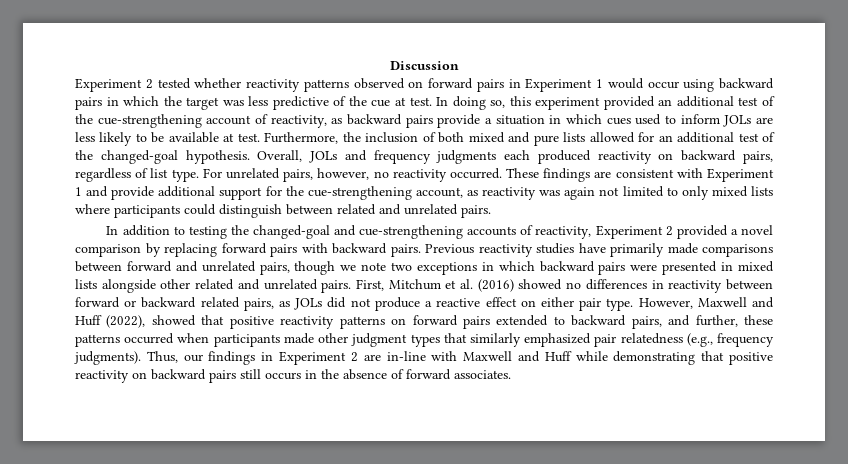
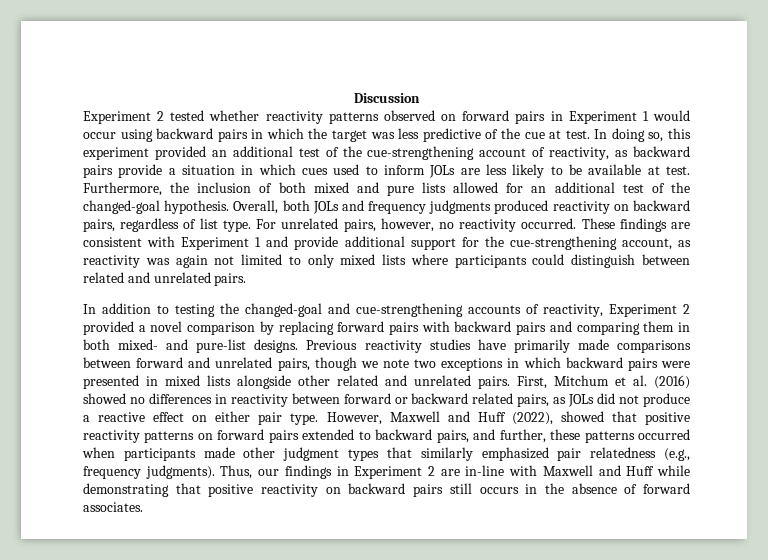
- Overall, JOLs and frequency judgments each produced reactivity on backward pairs, regardless of list type.
+ Overall, both JOLs and frequency judgments produced reactivity on backward pairs, regardless of list type.
- In addition to testing the changed-goal and cue-strengthening accounts of reactivity, Experiment 2 provided a novel comparison by replacing forward pairs with backward pairs.
+ In addition to testing the changed-goal and cue-strengthening accounts of reactivity, Experiment 2 provided a novel comparison by replacing forward pairs with backward pairs and comparing them in both mixed- and pure-list designs.

